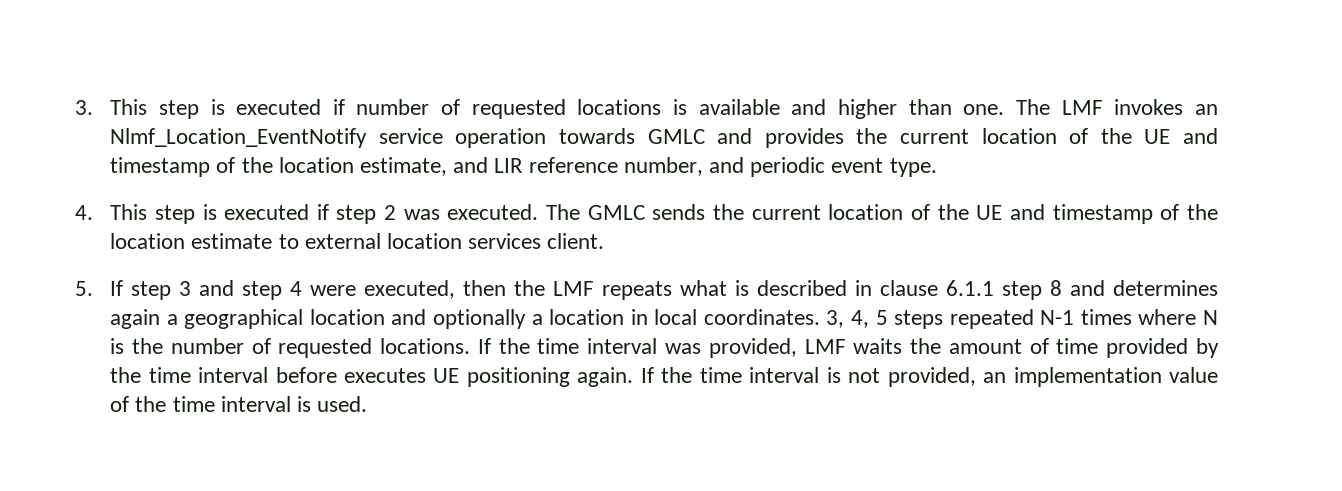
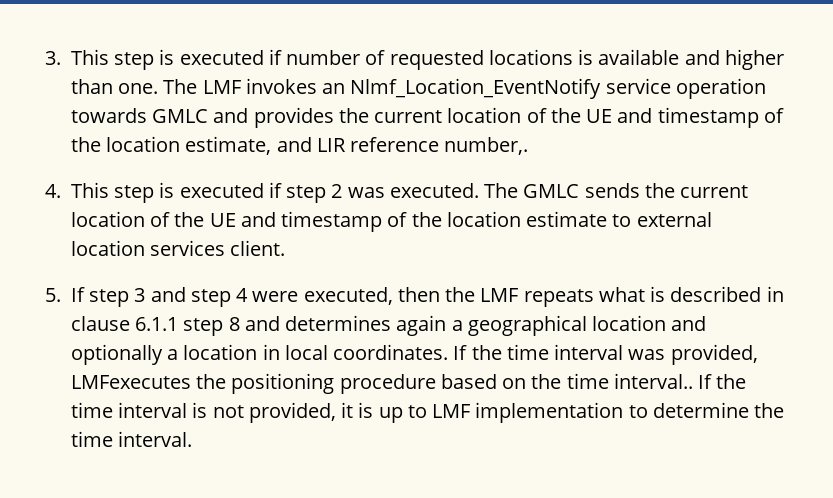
- The LMF invokes an Nlmf_Location_EventNotify service operation towards GMLC and provides the current location of the UE and timestamp of the location estimate, and LIR reference number, and periodic event type.
+ The LMF invokes an Nlmf_Location_EventNotify service operation towards GMLC and provides the current location of the UE and timestamp of the location estimate, and LIR reference number,.
- 3, 4, 5 steps repeated N-1 times where N is the number of requested locations.
- If the time interval was provided, LMF waits the amount of time provided by the time interval before executes UE positioning again.
+ If the time interval was provided, LMFexecutes the positioning procedure based on the time interval..
- If the time interval is not provided, an implementation value of the time interval is used.
+ If the time interval is not provided, it is up to LMF implementation to determine the time interval.

